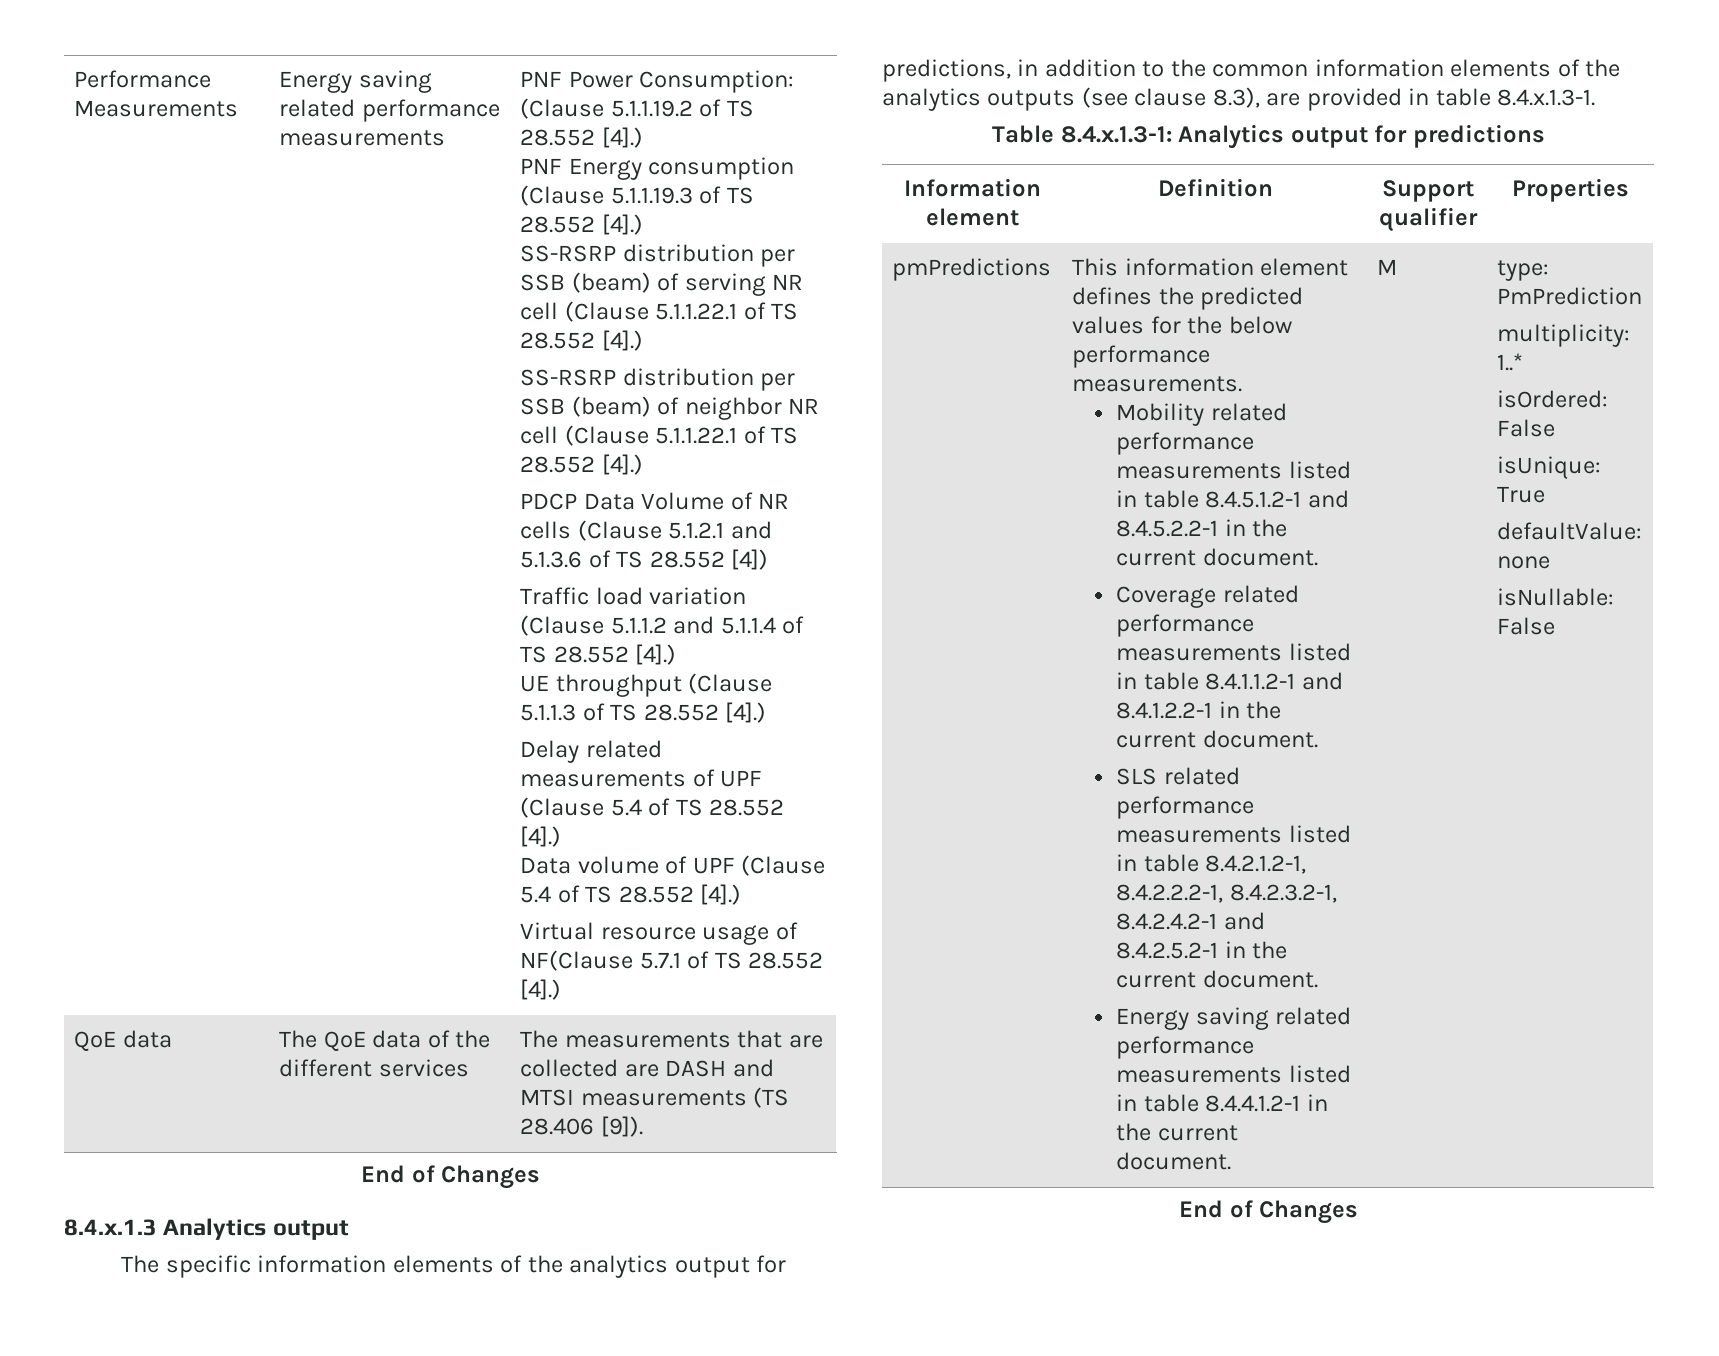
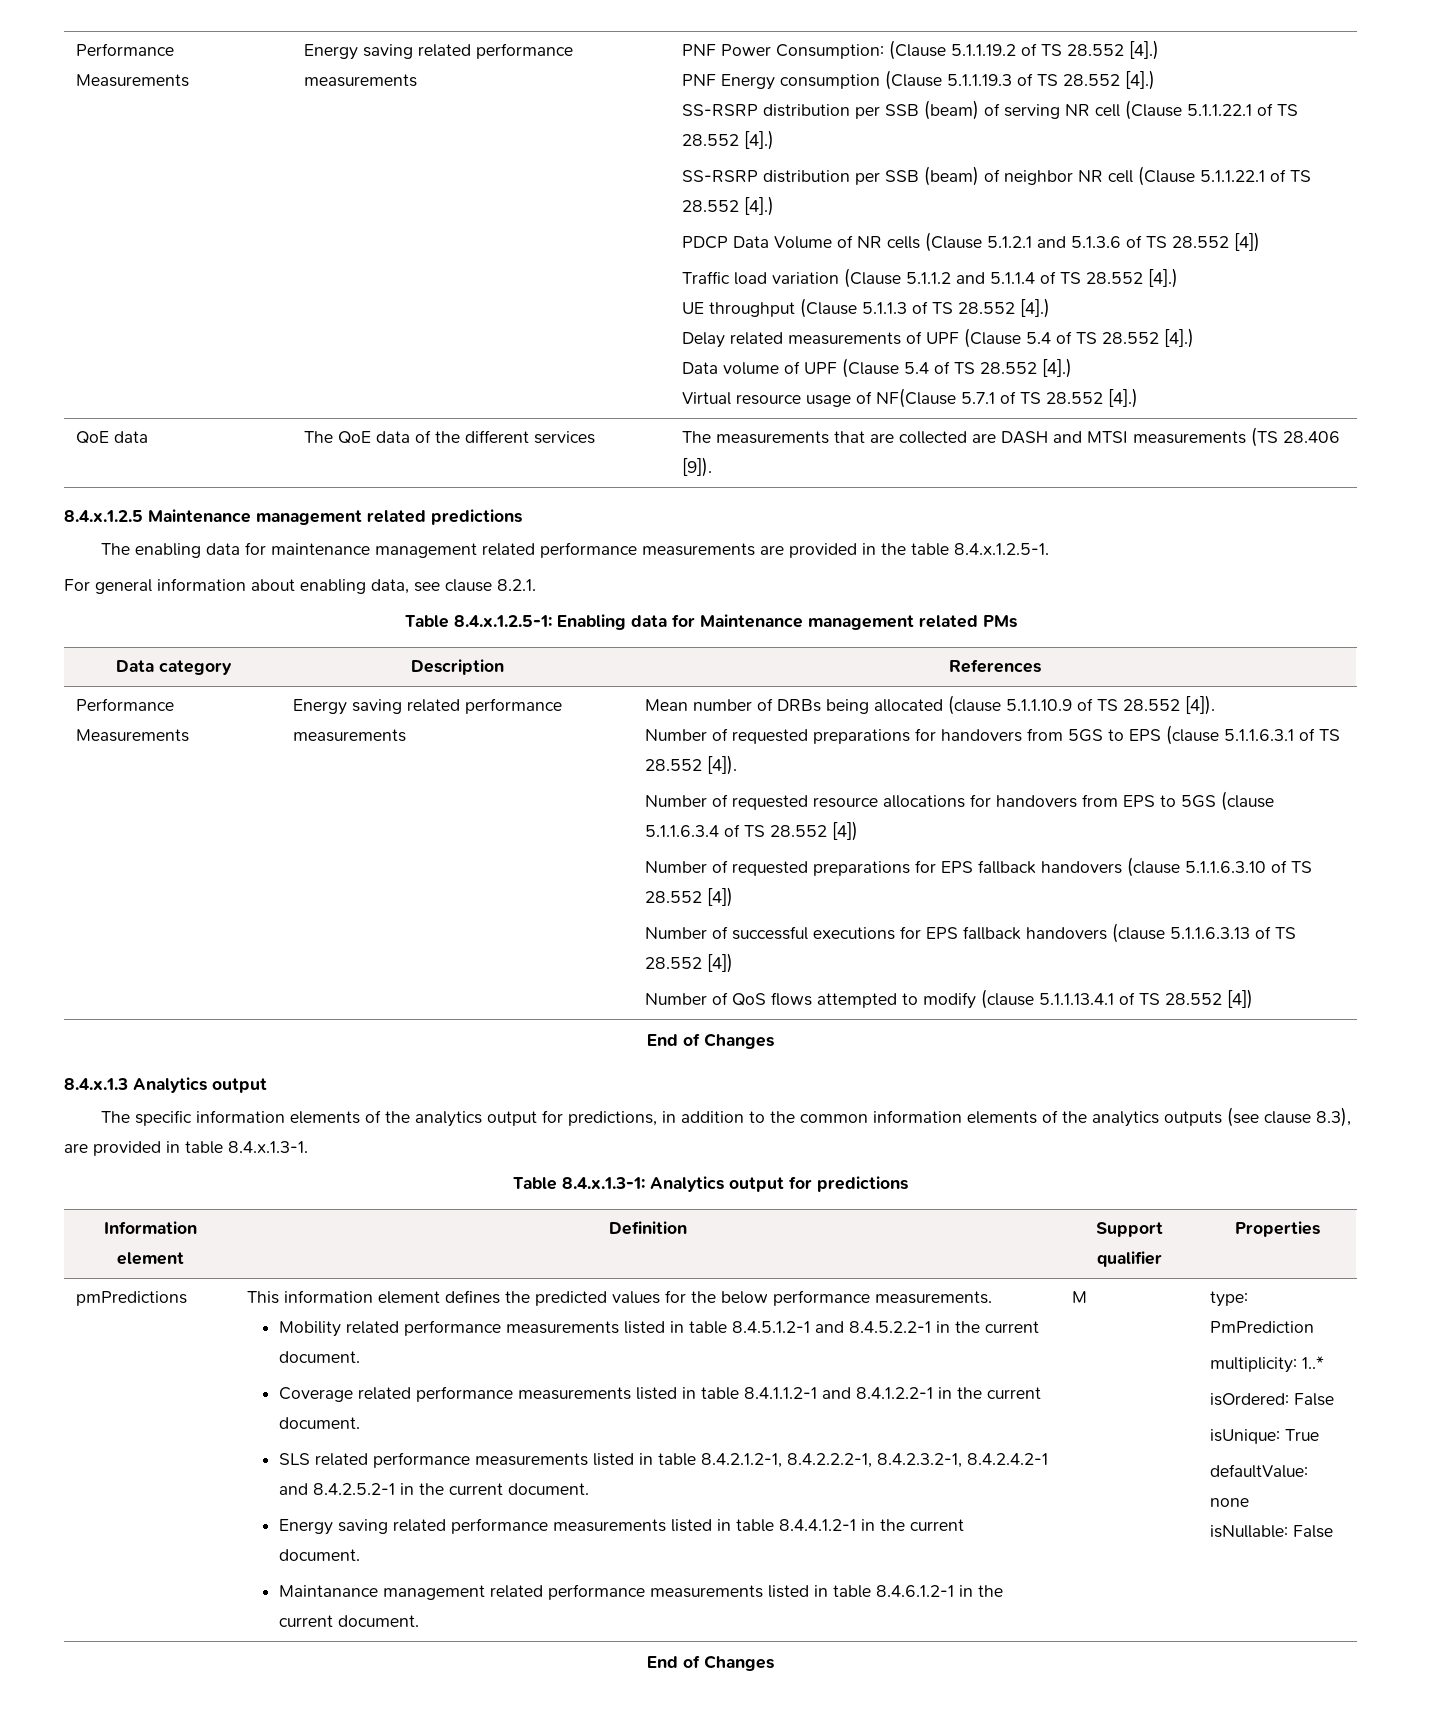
+ 8.4.x.1.2.5 Maintenance management related predictions
+ The enabling data for maintenance management related performance measurements are provided in the table 8.4.x.1.2.5-1.
+ For general information about enabling data, see clause 8.2.1.
+ Table 8.4.x.1.2.5-1: Enabling data for Maintenance management related PMs
+ Data category | Description | References
+ Performance Measurements | Energy saving related performance measurements | Mean number of DRBs being allocated (clause 5.1.1.10.9 of TS 28.552 [4]).
+ Number of requested preparations for handovers from 5GS to EPS (clause 5.1.1.6.3.1 of TS 28.552 [4]).
+ Number of requested resource allocations for handovers from EPS to 5GS (clause 5.1.1.6.3.4 of TS 28.552 [4])
+ Number of requested preparations for EPS fallback handovers (clause 5.1.1.6.3.10 of TS 28.552 [4])
+ Number of successful executions for EPS fallback handovers (clause 5.1.1.6.3.13 of TS 28.552 [4])
+ Number of QoS flows attempted to modify (clause 5.1.1.13.4.1 of TS 28.552 [4])
+ Maintanance management related performance measurements listed in table 8.4.6.1.2-1 in the current document.

